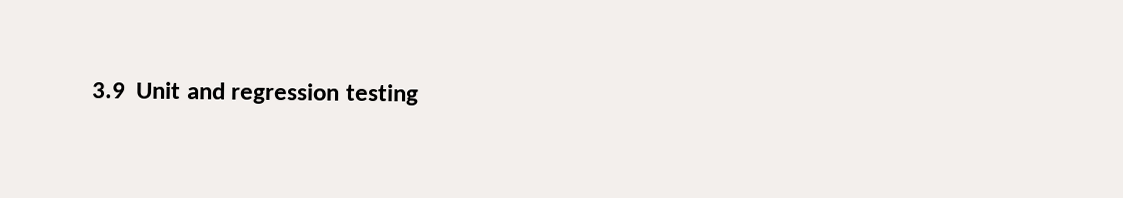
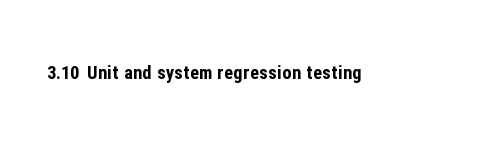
- 3.9 Unit and regression testing
+ 3.10 Unit and system regression testing

